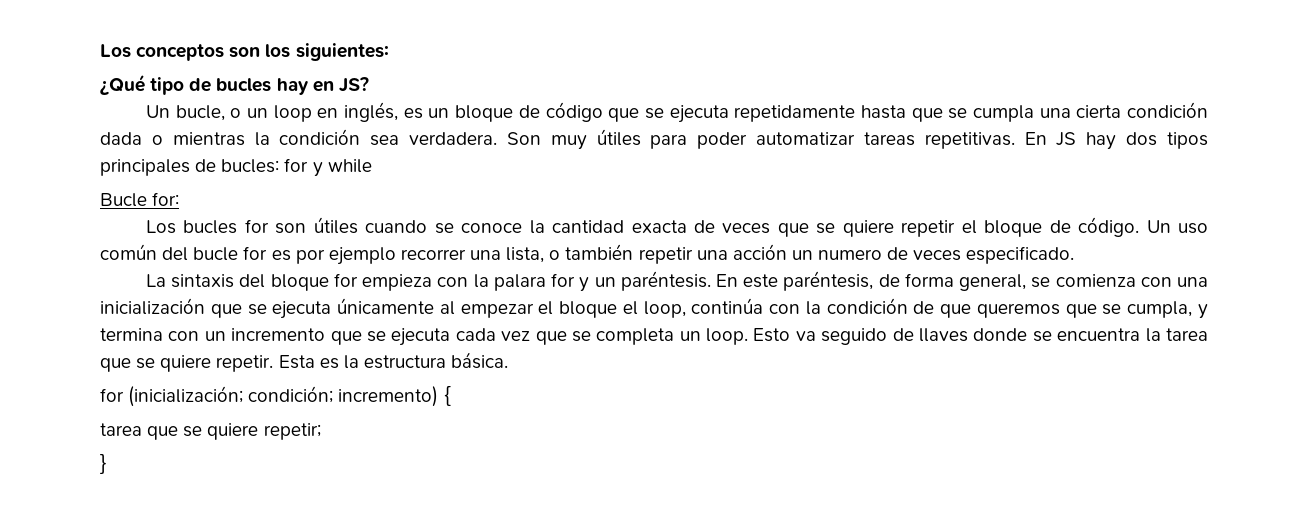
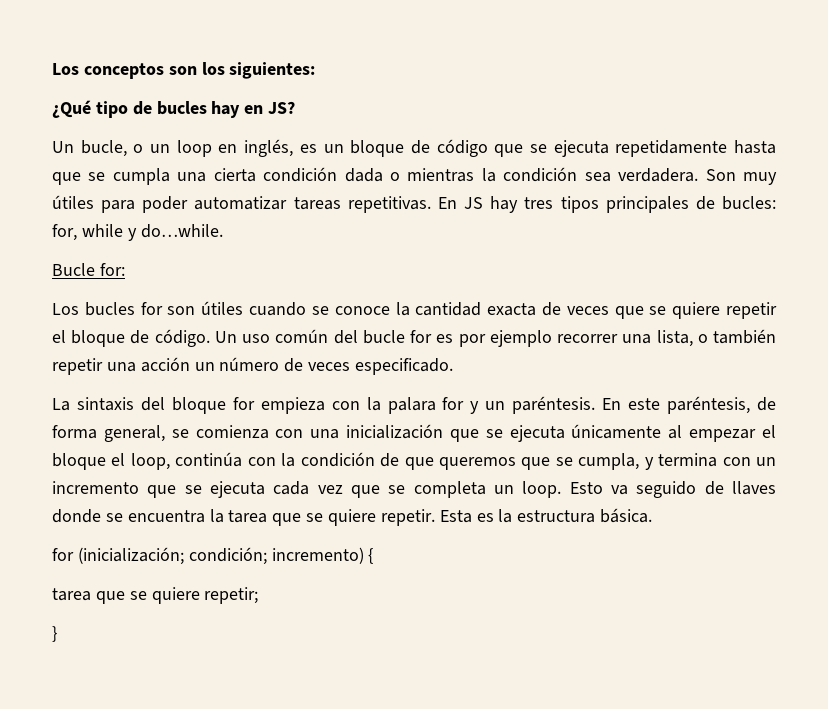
- En JS hay dos tipos principales de bucles: for y while
+ En JS hay tres tipos principales de bucles: for, while y do…while.
- Un uso común del bucle for es por ejemplo recorrer una lista, o también repetir una acción un numero de veces especificado.
+ Un uso común del bucle for es por ejemplo recorrer una lista, o también repetir una acción un número de veces especificado.

